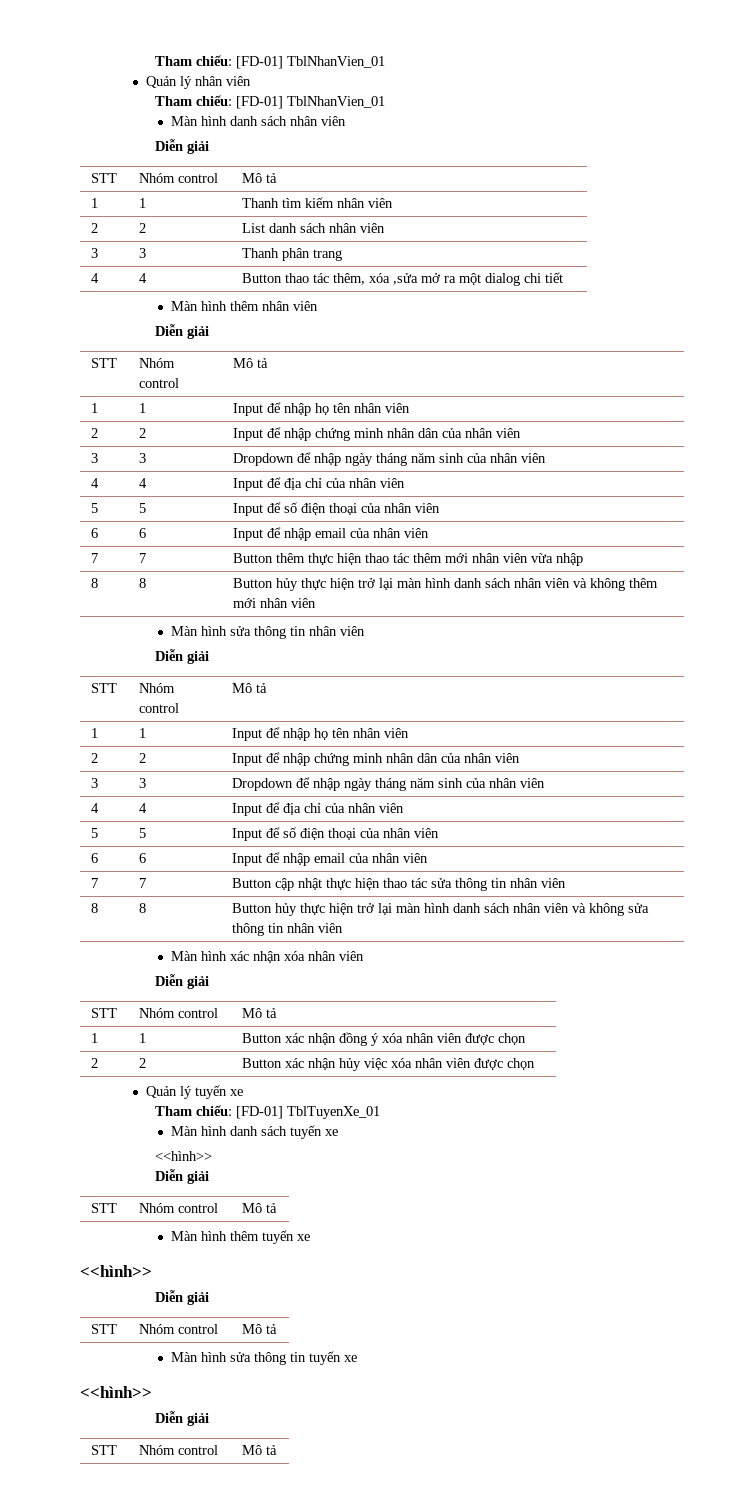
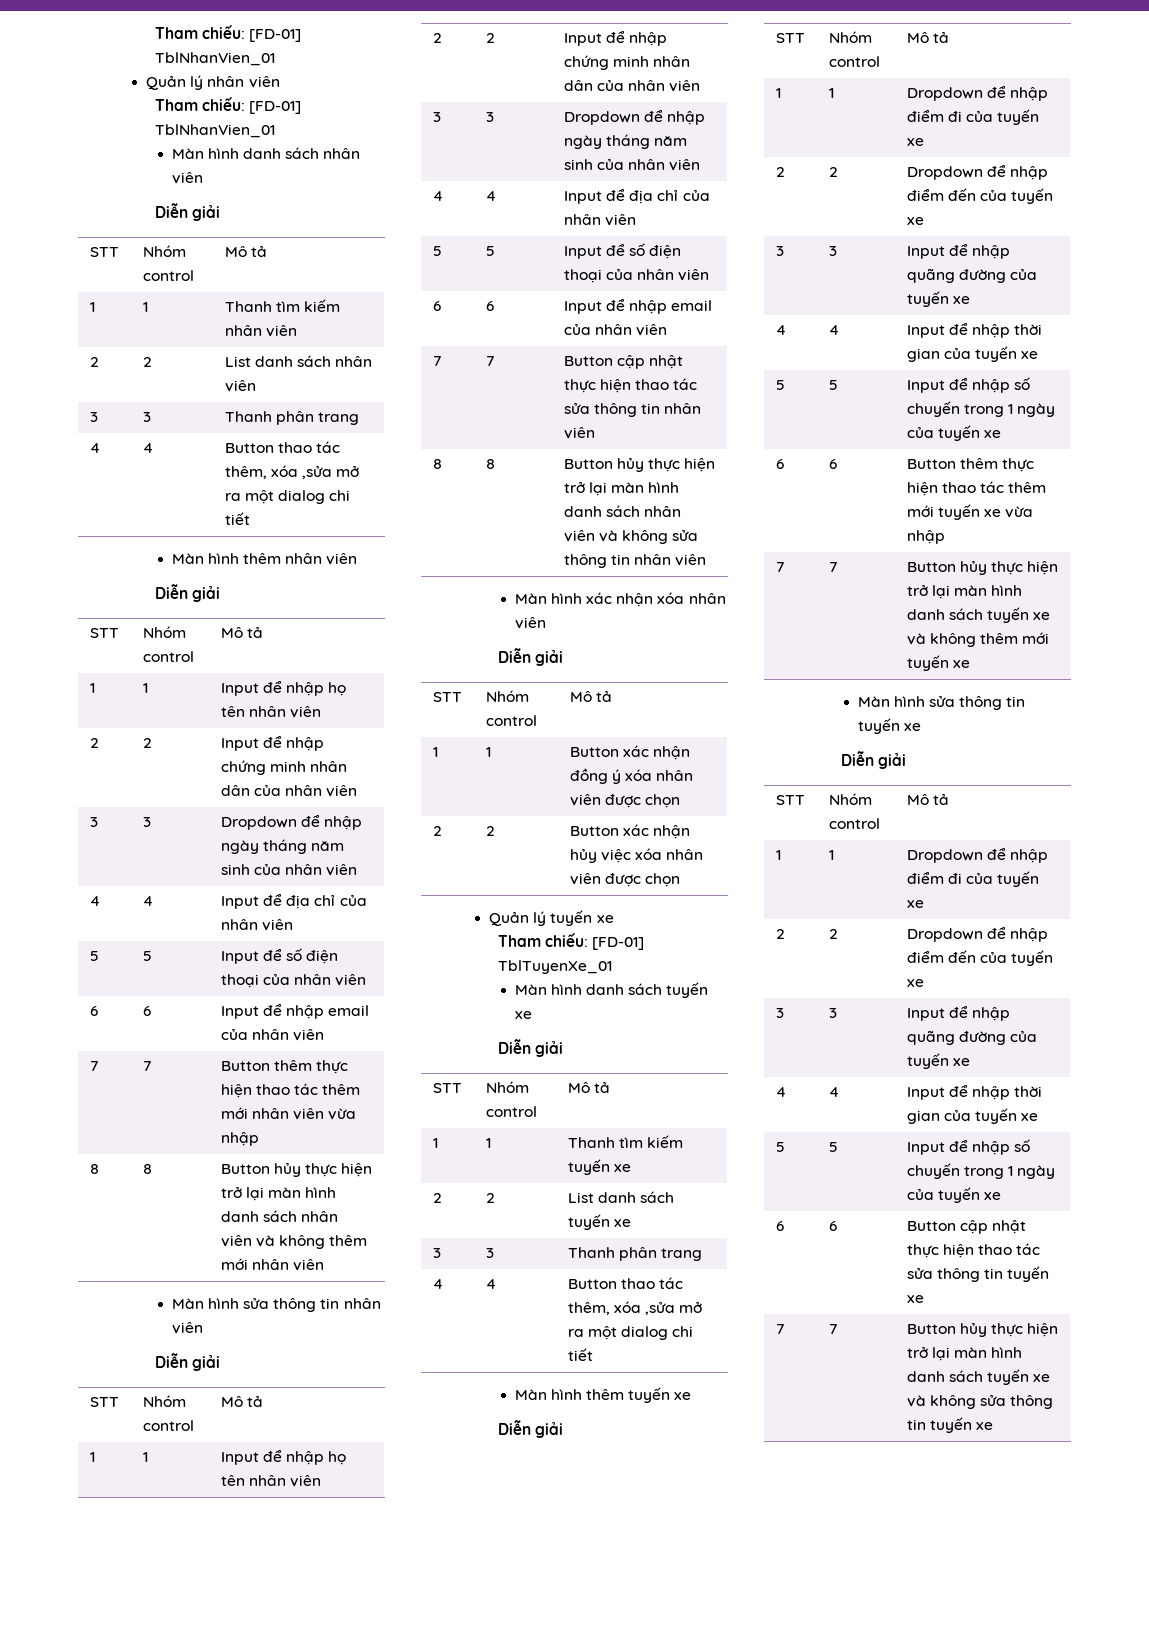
  Màn hình danh sách tuyến xe
- <<hình>>
  Diễn giải
  STT | Nhóm control | Mô tả
+ 1 | 1 | Thanh tìm kiếm tuyến xe
+ 2 | 2 | List danh sách tuyến xe
+ 3 | 3 | Thanh phân trang
+ 4 | 4 | Button thao tác thêm, xóa ,sửa mở ra một dialog chi tiết
  Màn hình thêm tuyến xe
- <<hình>>
  Diễn giải
  STT | Nhóm control | Mô tả
+ 1 | 1 | Dropdown để nhập điểm đi của tuyến xe
+ 2 | 2 | Dropdown để nhập điểm đến của tuyến xe
+ 3 | 3 | Input để nhập quãng đường của tuyến xe
+ 4 | 4 | Input để nhập thời gian của tuyến xe
+ 5 | 5 | Input để nhập số chuyến trong 1 ngày của tuyến xe
+ 6 | 6 | Button thêm thực hiện thao tác thêm mới tuyến xe vừa nhập
+ 7 | 7 | Button hủy thực hiện trở lại màn hình danh sách tuyến xe và không thêm mới tuyến xe
  Màn hình sửa thông tin tuyến xe
- <<hình>>
  Diễn giải
  STT | Nhóm control | Mô tả
+ 1 | 1 | Dropdown để nhập điểm đi của tuyến xe
+ 2 | 2 | Dropdown để nhập điểm đến của tuyến xe
+ 3 | 3 | Input để nhập quãng đường của tuyến xe
+ 4 | 4 | Input để nhập thời gian của tuyến xe
+ 5 | 5 | Input để nhập số chuyến trong 1 ngày của tuyến xe
+ 6 | 6 | Button cập nhật thực hiện thao tác sửa thông tin tuyến xe
+ 7 | 7 | Button hủy thực hiện trở lại màn hình danh sách tuyến xe và không sửa thông tin tuyến xe

